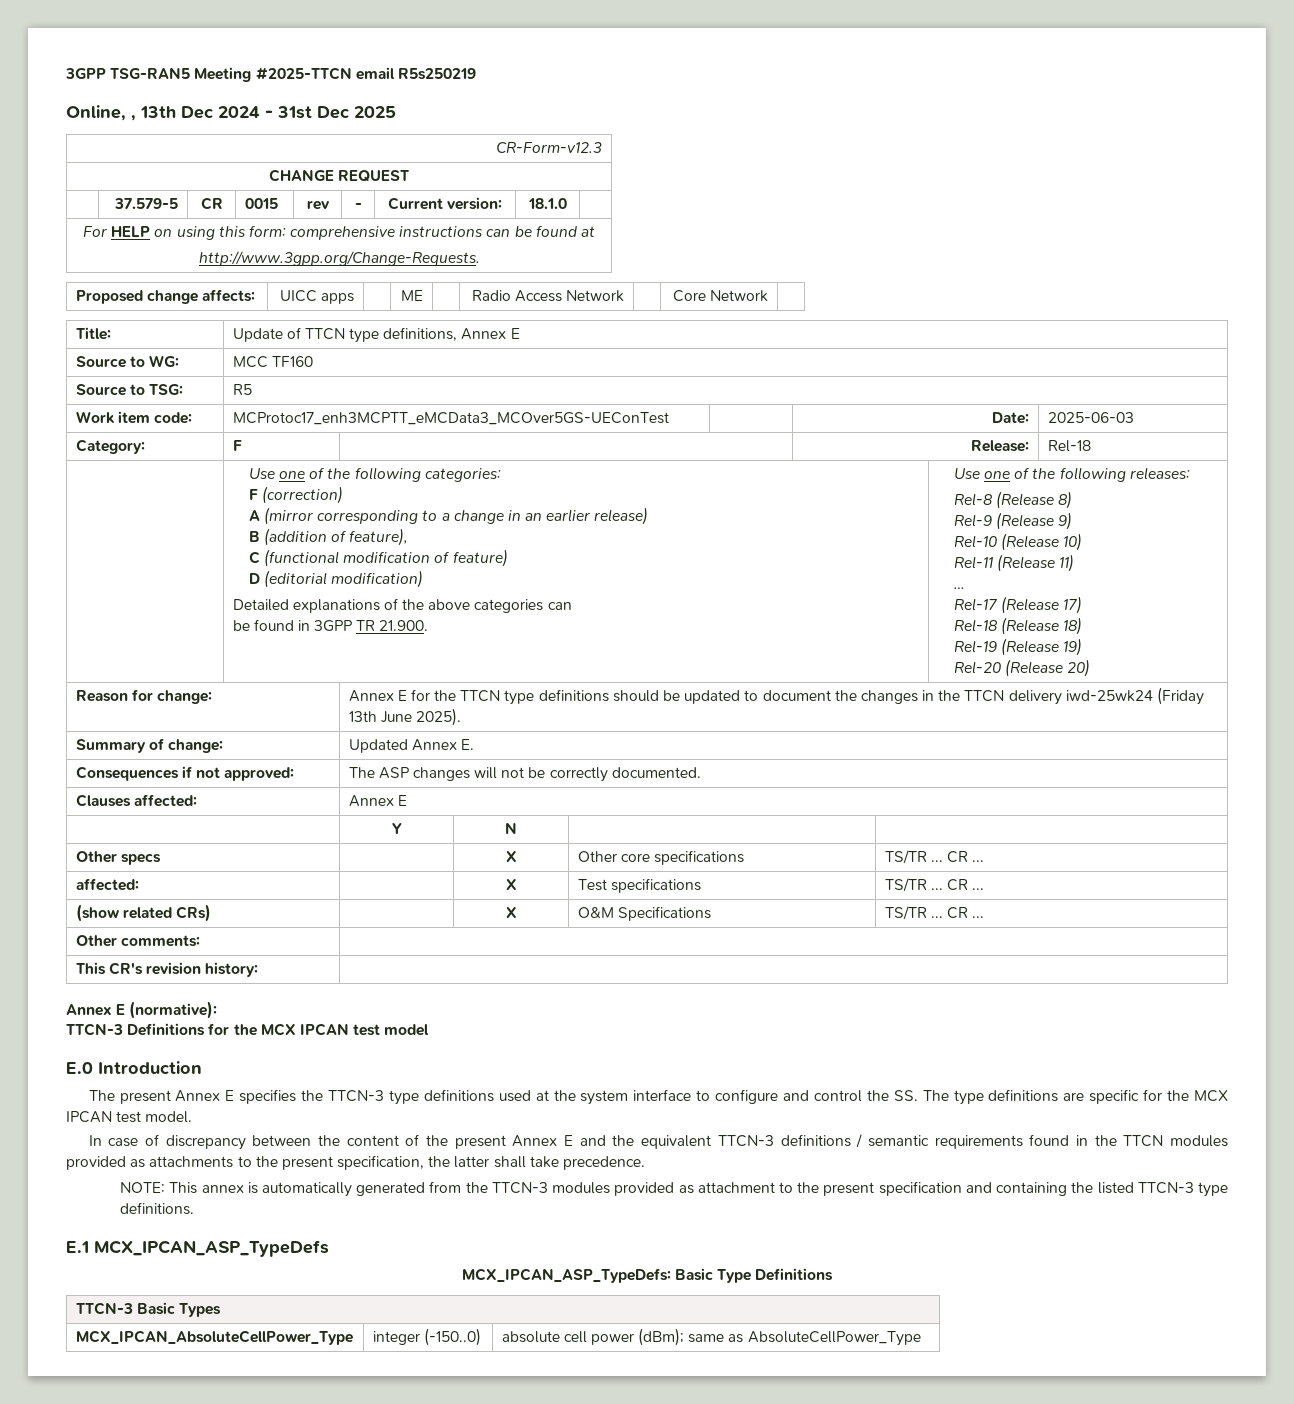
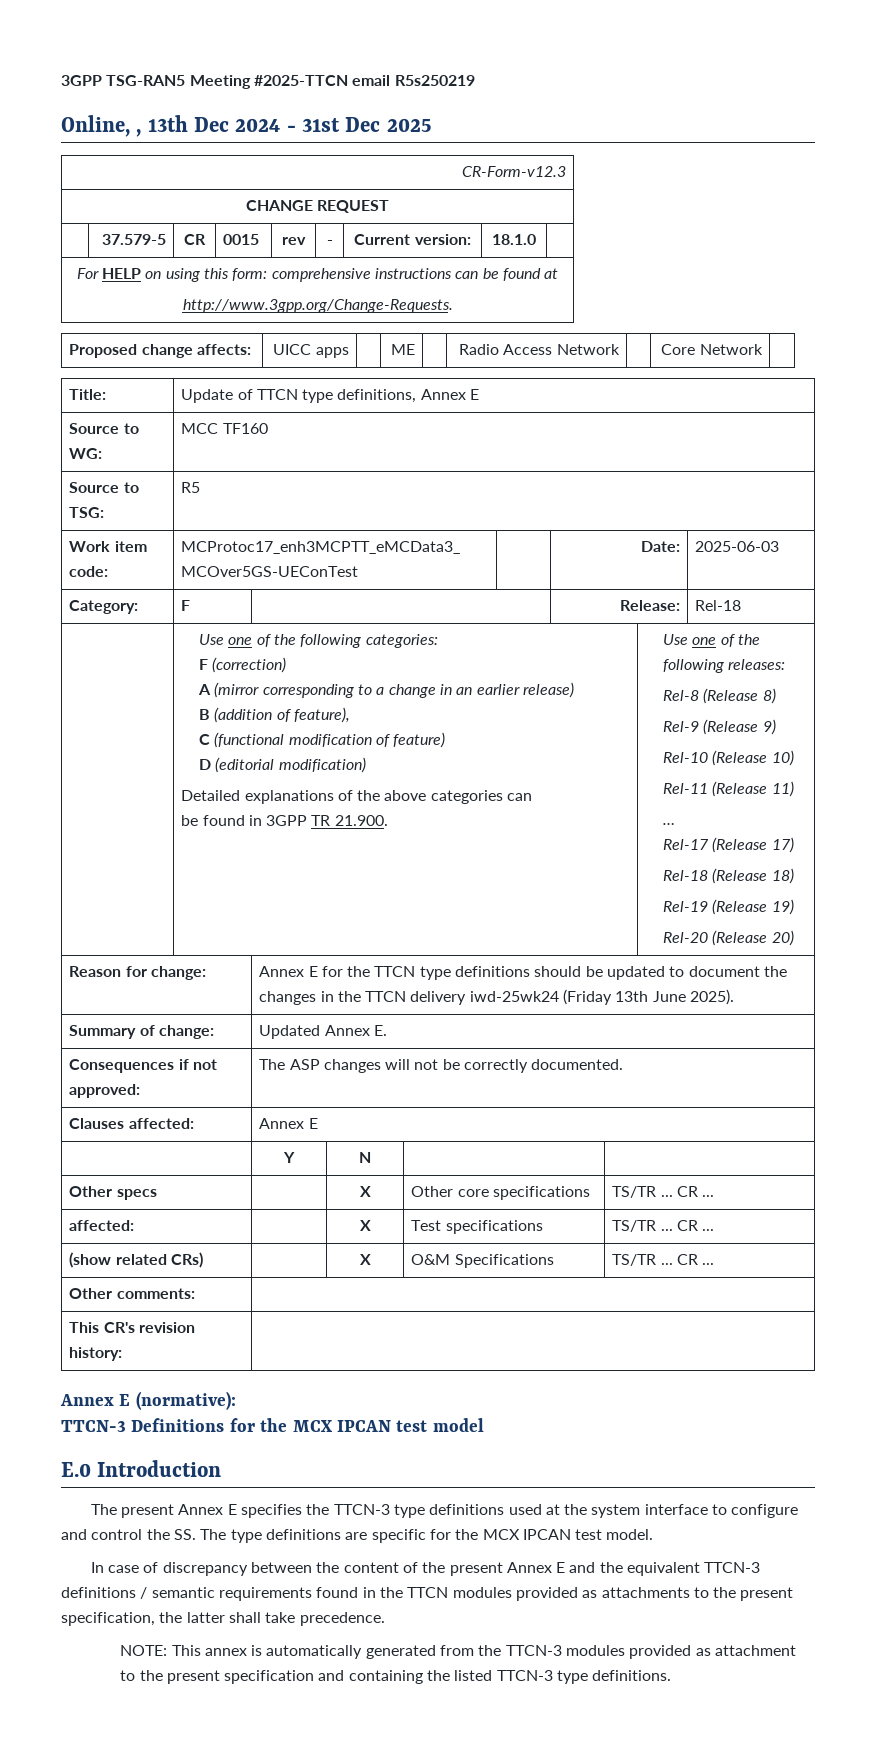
- E.1 MCX_IPCAN_ASP_TypeDefs
- MCX_IPCAN_ASP_TypeDefs: Basic Type Definitions
- TTCN-3 Basic Types
- MCX_IPCAN_AbsoluteCellPower_Type | integer (-150..0) | absolute cell power (dBm); same as AbsoluteCellPower_Type

